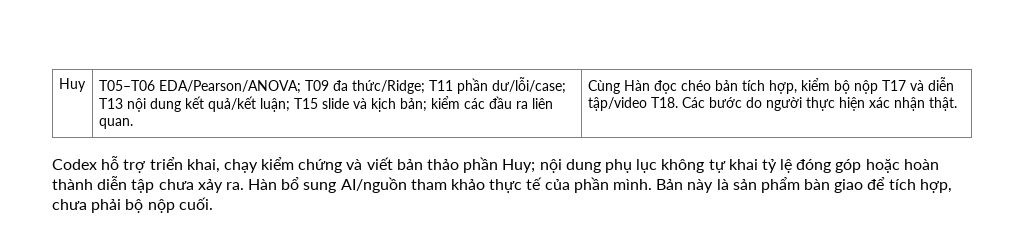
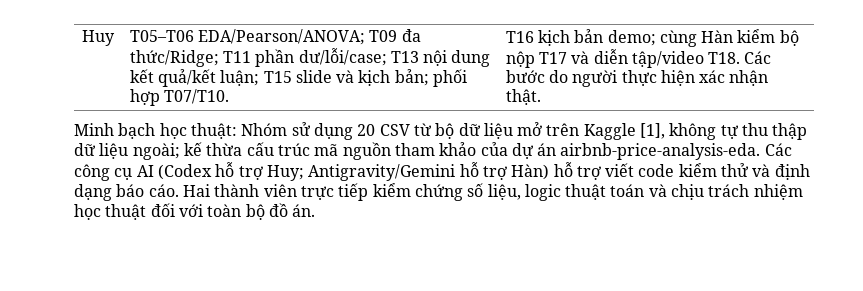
- T05–T06 EDA/Pearson/ANOVA; T09 đa thức/Ridge; T11 phần dư/lỗi/case; T13 nội dung kết quả/kết luận; T15 slide và kịch bản; kiểm các đầu ra liên quan. | Cùng Hàn đọc chéo bản tích hợp, kiểm bộ nộp T17 và diễn tập/video T18. Các bước do người thực hiện xác nhận thật.
+ T05–T06 EDA/Pearson/ANOVA; T09 đa thức/Ridge; T11 phần dư/lỗi/case; T13 nội dung kết quả/kết luận; T15 slide và kịch bản; phối hợp T07/T10. | T16 kịch bản demo; cùng Hàn kiểm bộ nộp T17 và diễn tập/video T18. Các bước do người thực hiện xác nhận thật.
- Codex hỗ trợ triển khai, chạy kiểm chứng và viết bản thảo phần Huy; nội dung phụ lục không tự khai tỷ lệ đóng góp hoặc hoàn thành diễn tập chưa xảy ra. Hàn bổ sung AI/nguồn tham khảo thực tế của phần mình. Bản này là sản phẩm bàn giao để tích hợp, chưa phải bộ nộp cuối.
+ Minh bạch học thuật: Nhóm sử dụng 20 CSV từ bộ dữ liệu mở trên Kaggle [1], không tự thu thập dữ liệu ngoài; kế thừa cấu trúc mã nguồn tham khảo của dự án airbnb-price-analysis-eda. Các công cụ AI (Codex hỗ trợ Huy; Antigravity/Gemini hỗ trợ Hàn) hỗ trợ viết code kiểm thử và định dạng báo cáo. Hai thành viên trực tiếp kiểm chứng số liệu, logic thuật toán và chịu trách nhiệm học thuật đối với toàn bộ đồ án.

